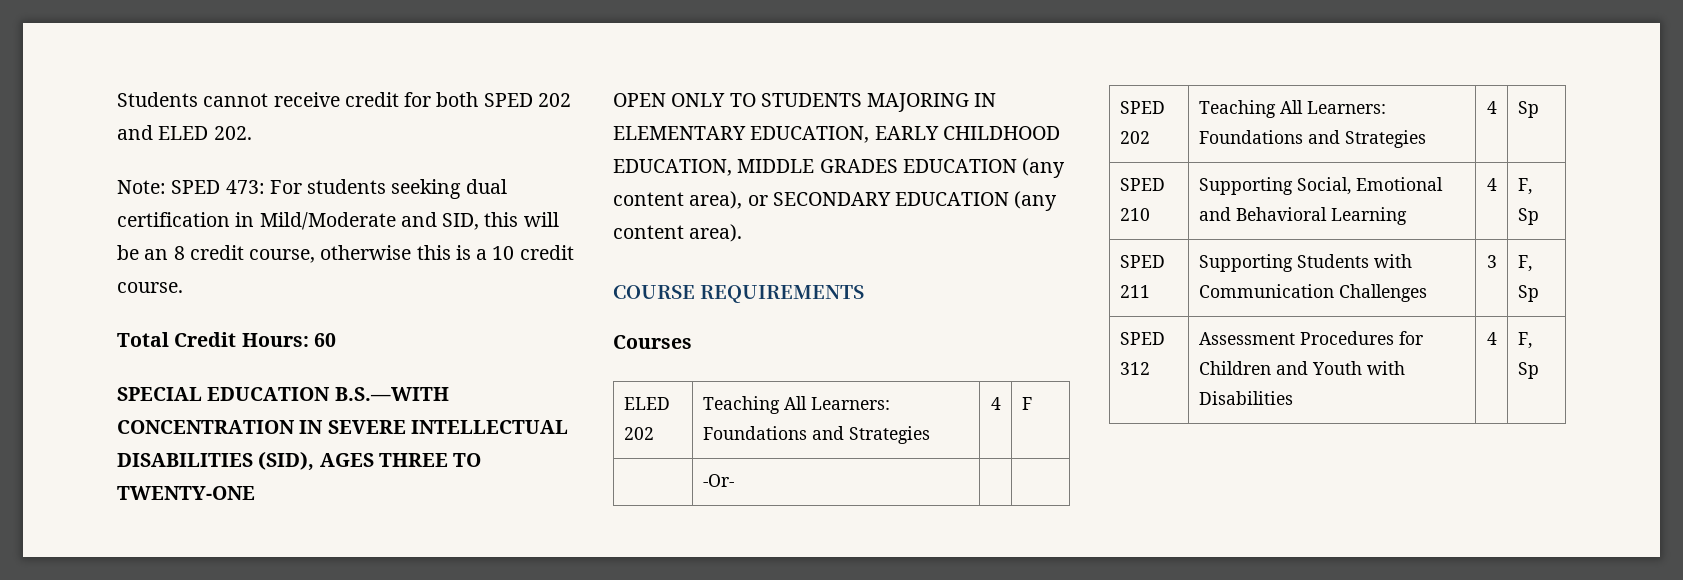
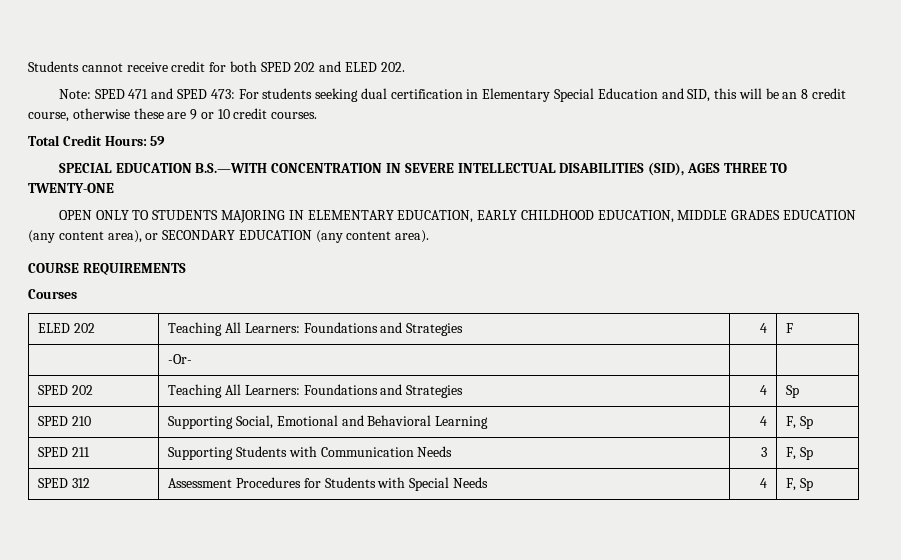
- Note: SPED 473: For students seeking dual certification in Mild/Moderate and SID, this will be an 8 credit course, otherwise this is a 10 credit course.
+ Note: SPED 471 and SPED 473: For students seeking dual certification in Elementary Special Education and SID, this will be an 8 credit course, otherwise these are 9 or 10 credit courses.
- Total Credit Hours: 60
+ Total Credit Hours: 59
- SPED 211 | Supporting Students with Communication Challenges | 3 | F, Sp
+ SPED 211 | Supporting Students with Communication Needs | 3 | F, Sp
- SPED 312 | Assessment Procedures for Children and Youth with Disabilities | 4 | F, Sp
+ SPED 312 | Assessment Procedures for Students with Special Needs | 4 | F, Sp

